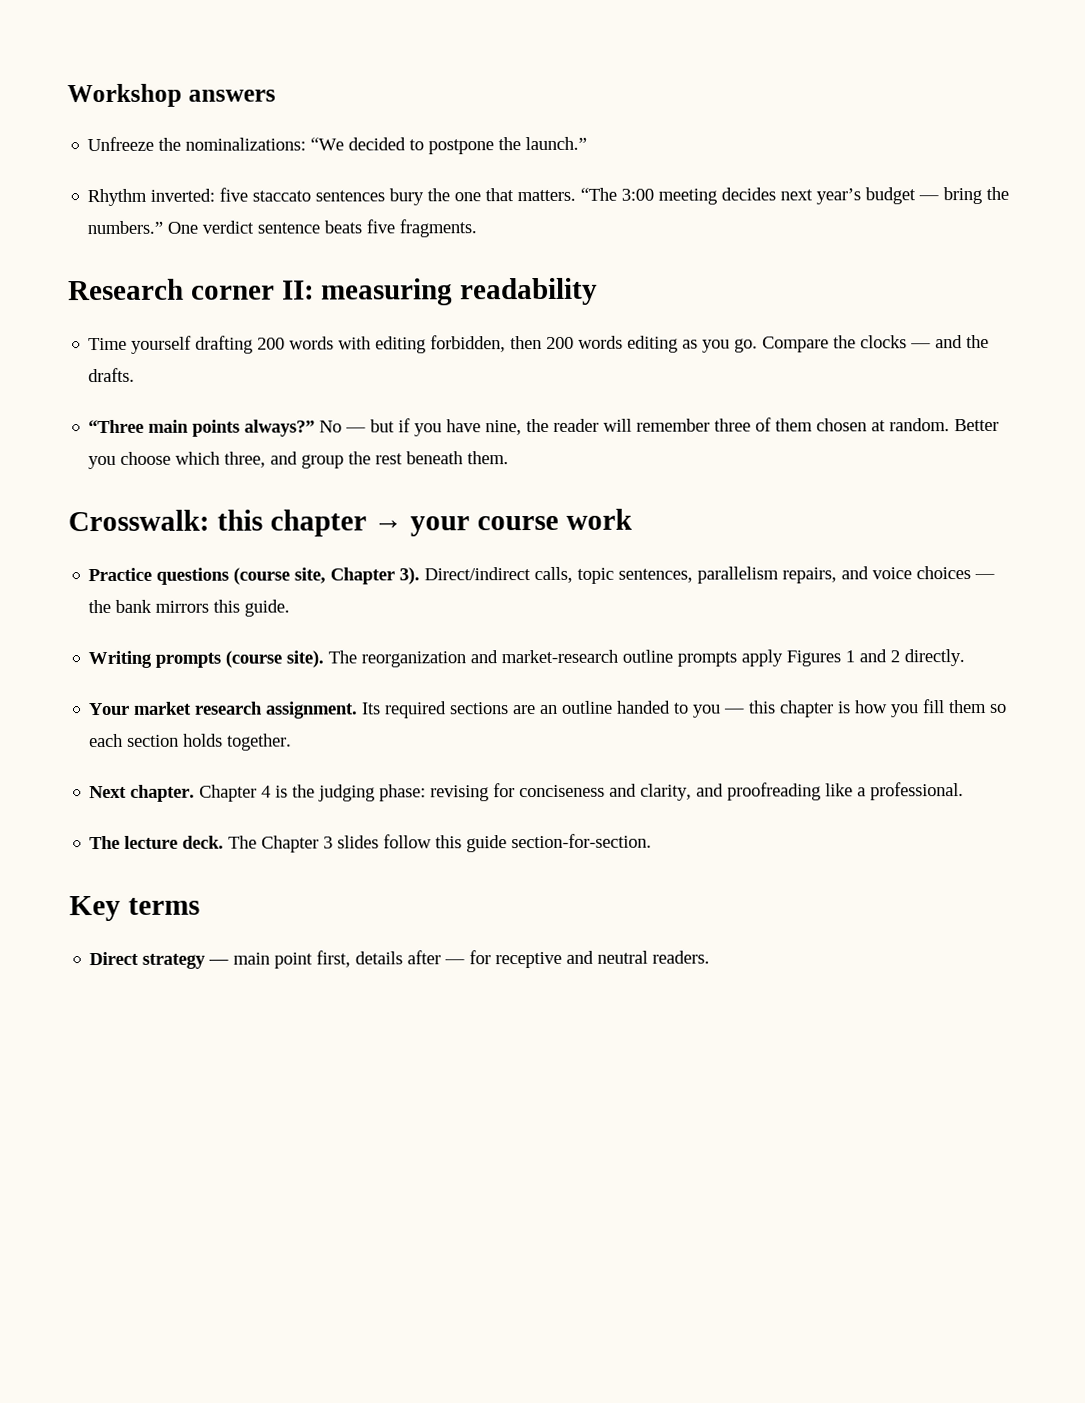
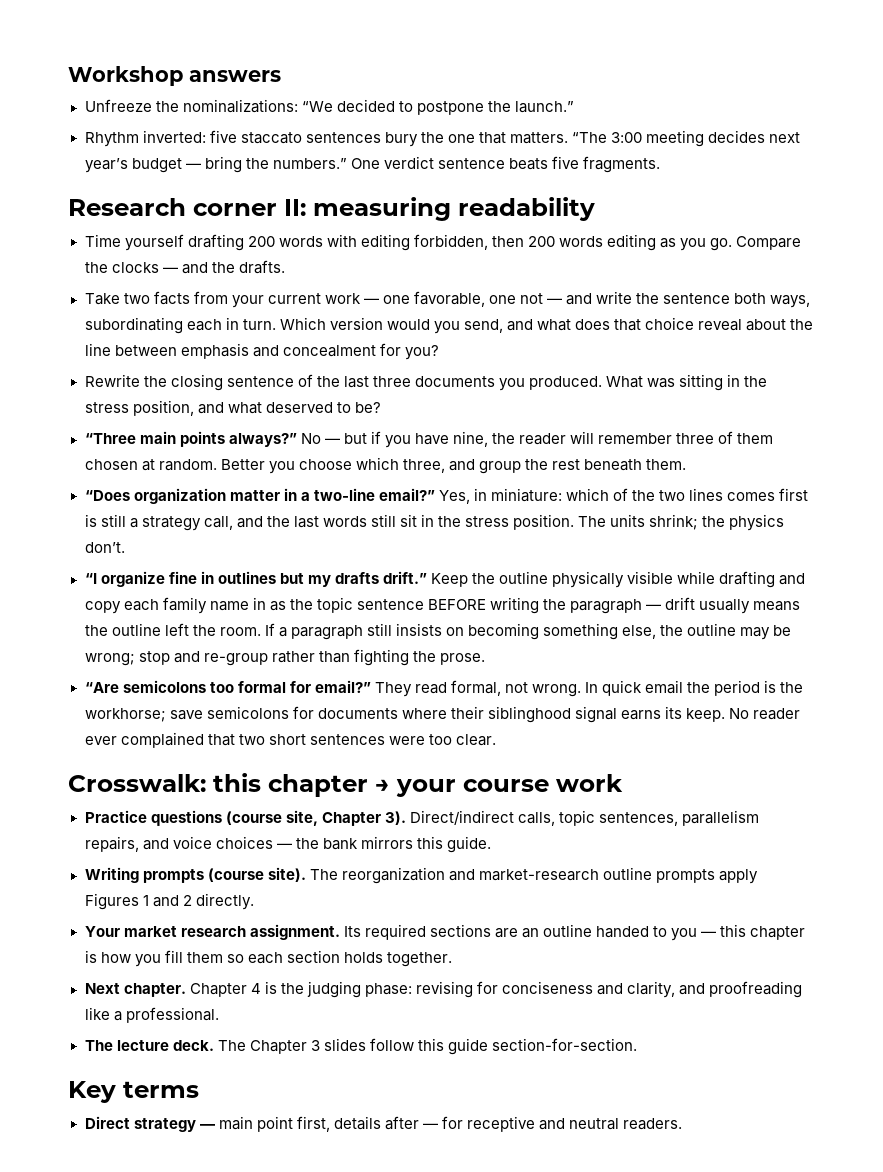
+ Take two facts from your current work — one favorable, one not — and write the sentence both ways, subordinating each in turn. Which version would you send, and what does that choice reveal about the line between emphasis and concealment for you?
+ Rewrite the closing sentence of the last three documents you produced. What was sitting in the stress position, and what deserved to be?
+ “Does organization matter in a two-line email?” Yes, in miniature: which of the two lines comes first is still a strategy call, and the last words still sit in the stress position. The units shrink; the physics don’t.
+ “I organize fine in outlines but my drafts drift.” Keep the outline physically visible while drafting and copy each family name in as the topic sentence BEFORE writing the paragraph — drift usually means the outline left the room. If a paragraph still insists on becoming something else, the outline may be wrong; stop and re-group rather than fighting the prose.
+ “Are semicolons too formal for email?” They read formal, not wrong. In quick email the period is the workhorse; save semicolons for documents where their siblinghood signal earns its keep. No reader ever complained that two short sentences were too clear.

